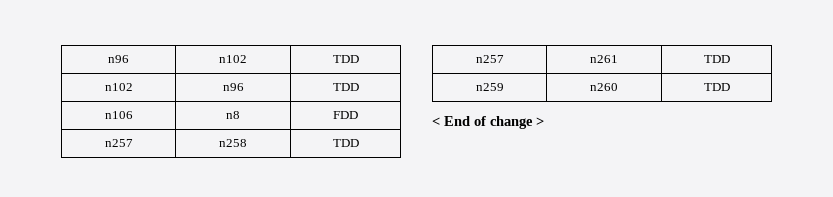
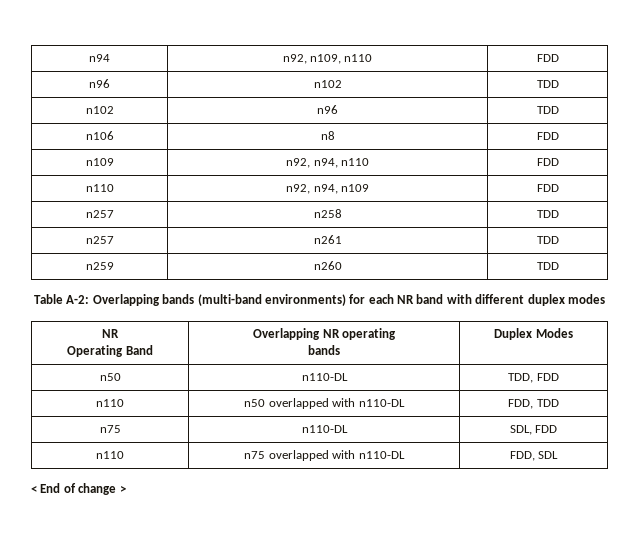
+ n94 | n92, n109, n110 | FDD
+ n109 | n92, n94, n110 | FDD
+ n110 | n92, n94, n109 | FDD
+ Table A-2: Overlapping bands (multi-band environments) for each NR band with different duplex modes
+ NR
+ Operating Band | Overlapping NR operating
+ bands | Duplex Modes
+ n50 | n110-DL | TDD, FDD
+ n110 | n50 overlapped with n110-DL | FDD, TDD
+ n75 | n110-DL | SDL, FDD
+ n110 | n75 overlapped with n110-DL | FDD, SDL

